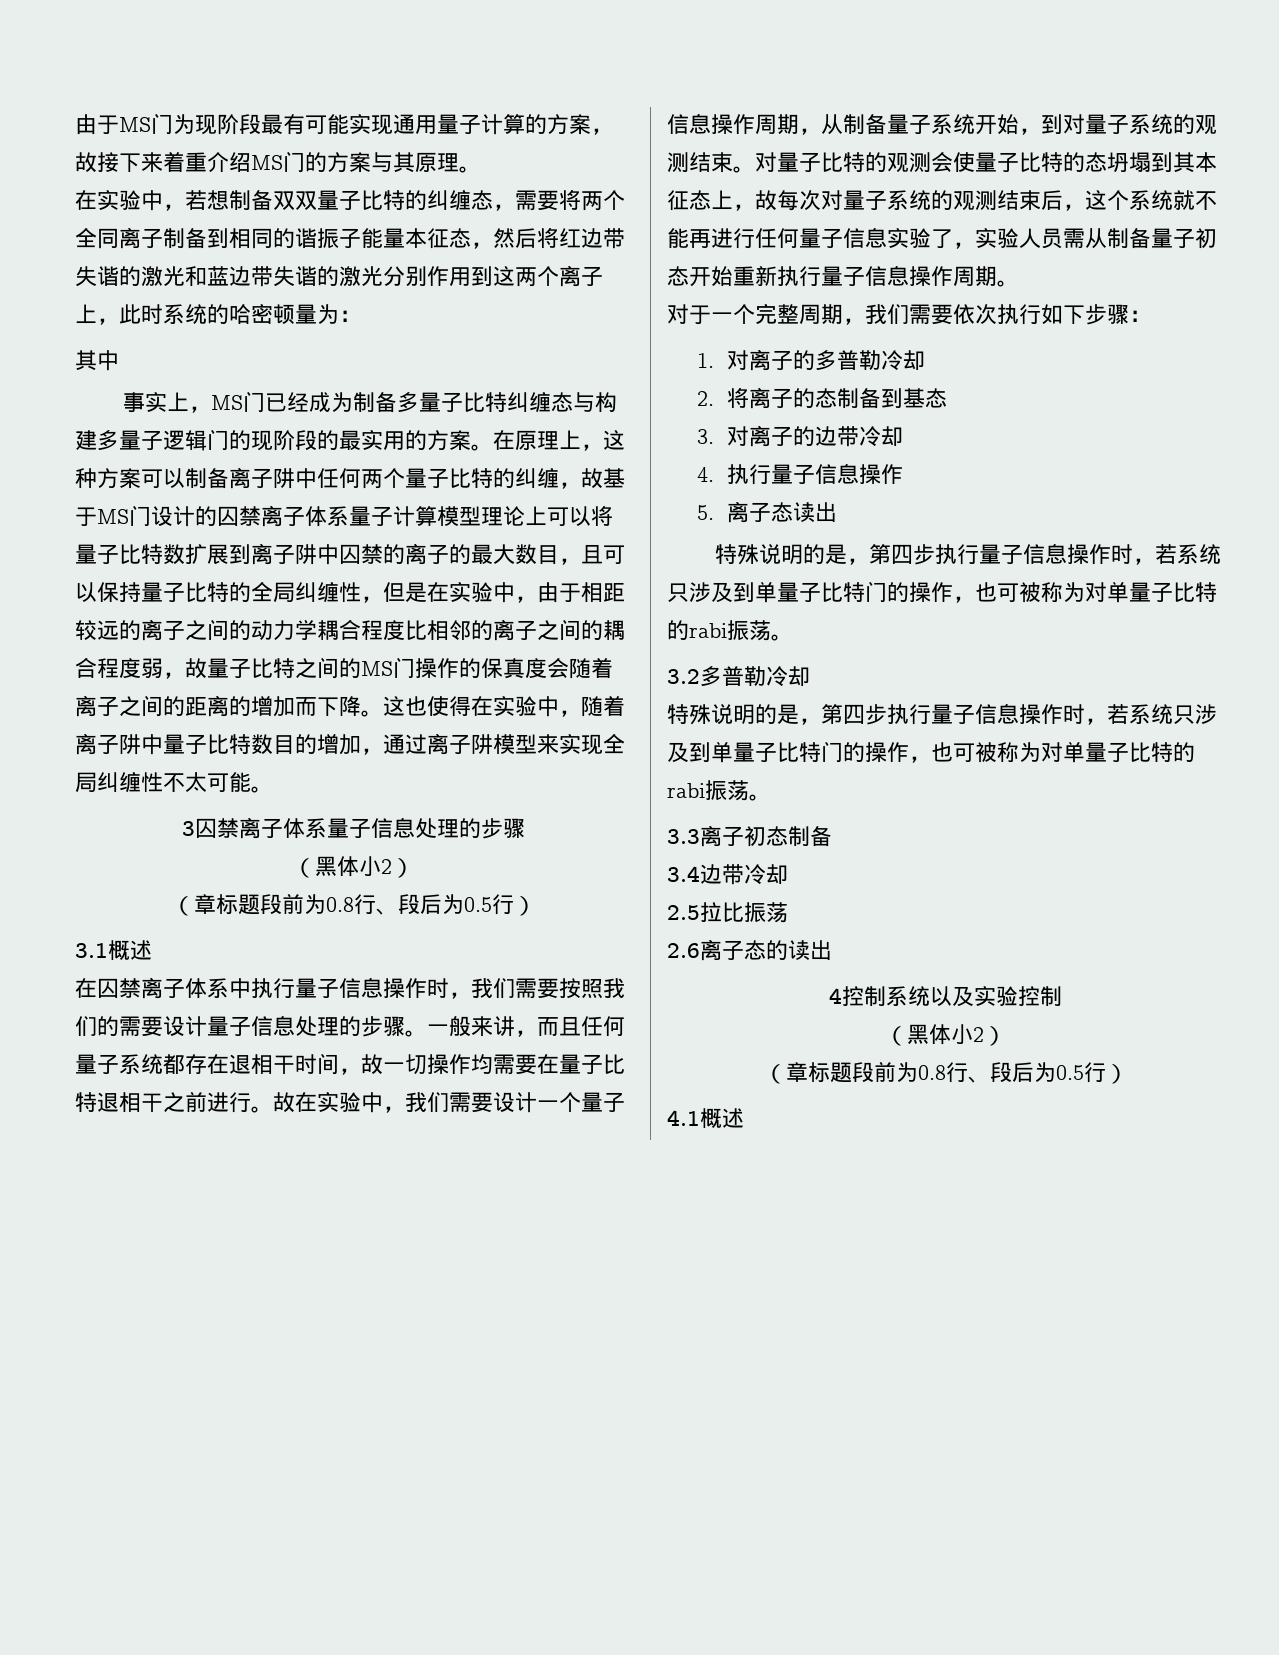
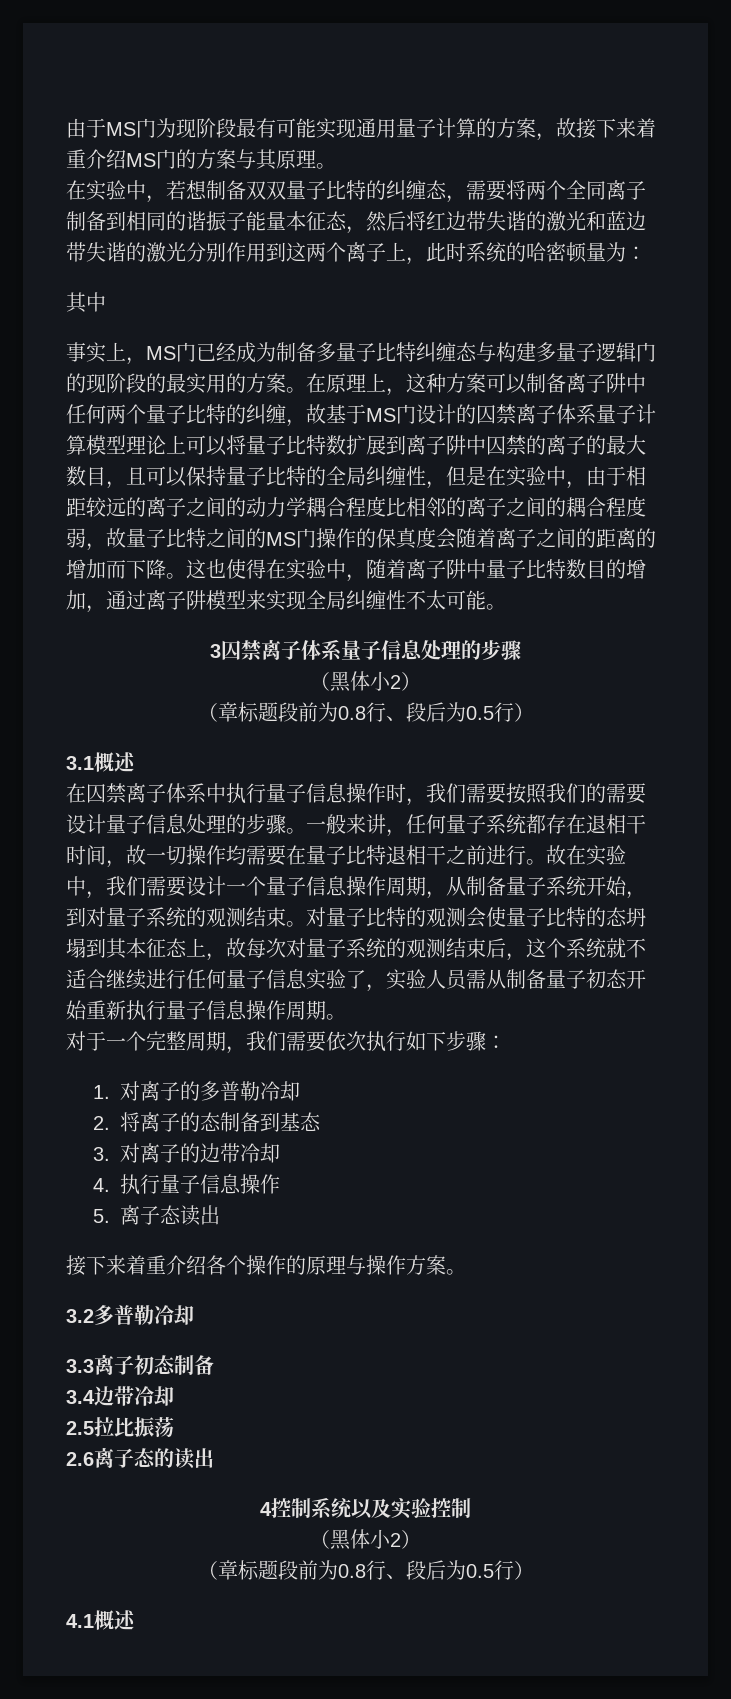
- 一般来讲，而且任何量子系统都存在退相干时间，故一切操作均需要在量子比特退相干之前进行。
+ 一般来讲，任何量子系统都存在退相干时间，故一切操作均需要在量子比特退相干之前进行。
- 对量子比特的观测会使量子比特的态坍塌到其本征态上，故每次对量子系统的观测结束后，这个系统就不能再进行任何量子信息实验了，实验人员需从制备量子初态开始重新执行量子信息操作周期。
+ 对量子比特的观测会使量子比特的态坍塌到其本征态上，故每次对量子系统的观测结束后，这个系统就不适合继续进行任何量子信息实验了，实验人员需从制备量子初态开始重新执行量子信息操作周期。
  5.离子态读出
- 特殊说明的是，第四步执行量子信息操作时，若系统只涉及到单量子比特门的操作，也可被称为对单量子比特的rabi振荡。
+ 接下来着重介绍各个操作的原理与操作方案。
  3.2多普勒冷却
- 特殊说明的是，第四步执行量子信息操作时，若系统只涉及到单量子比特门的操作，也可被称为对单量子比特的rabi振荡。

